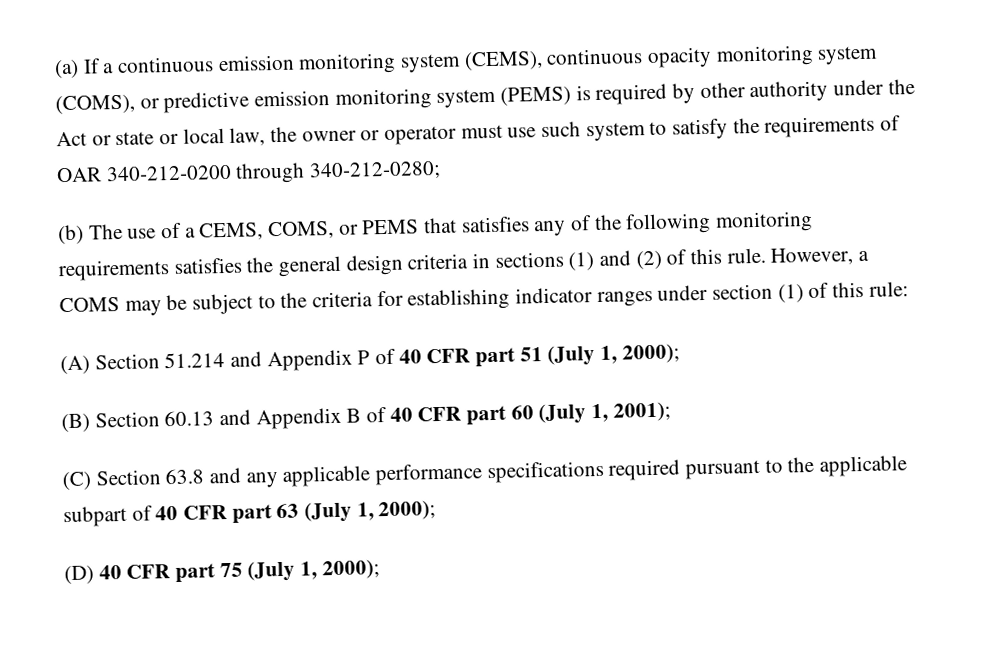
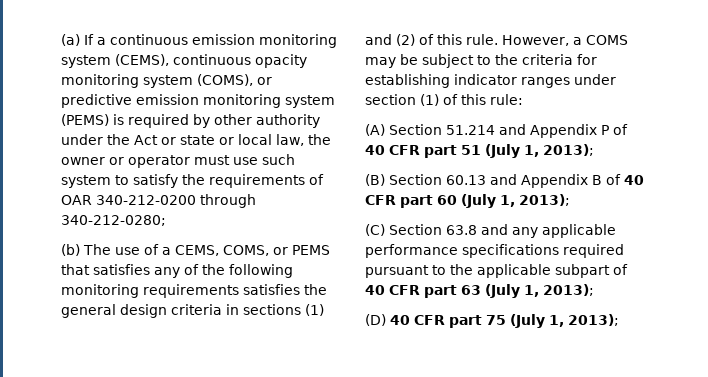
- (A) Section 51.214 and Appendix P of 40 CFR part 51 (July 1, 2000);
+ (A) Section 51.214 and Appendix P of 40 CFR part 51 (July 1, 2013);
- (B) Section 60.13 and Appendix B of 40 CFR part 60 (July 1, 2001);
+ (B) Section 60.13 and Appendix B of 40 CFR part 60 (July 1, 2013);
- (C) Section 63.8 and any applicable performance specifications required pursuant to the applicable subpart of 40 CFR part 63 (July 1, 2000);
+ (C) Section 63.8 and any applicable performance specifications required pursuant to the applicable subpart of 40 CFR part 63 (July 1, 2013);
- (D) 40 CFR part 75 (July 1, 2000);
+ (D) 40 CFR part 75 (July 1, 2013);

